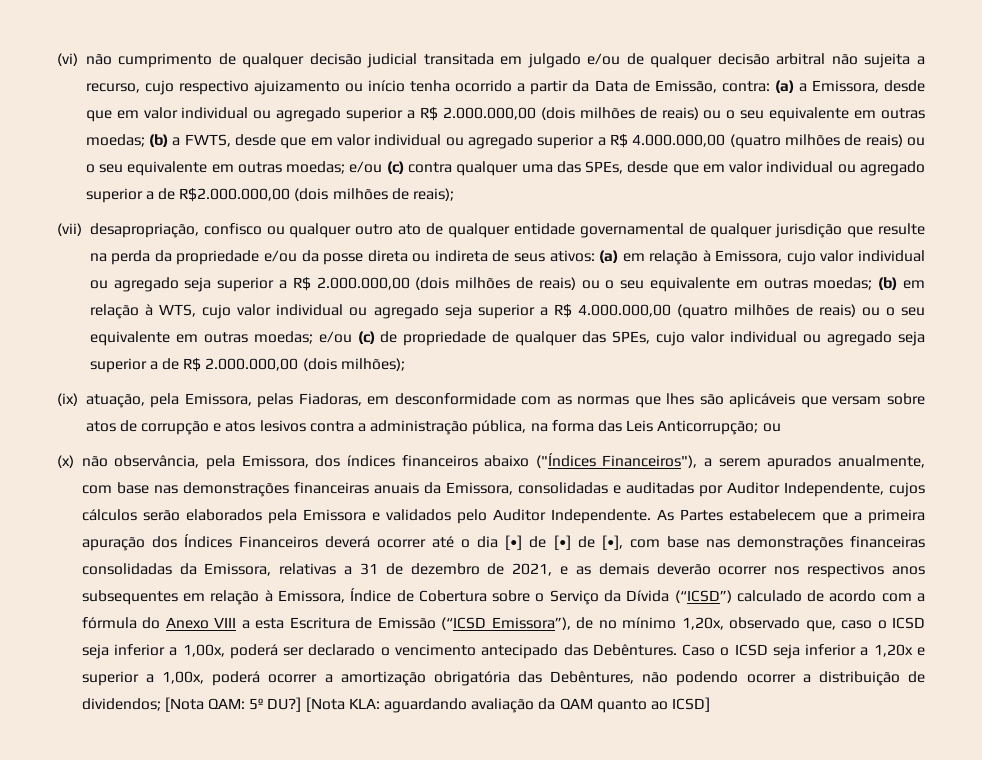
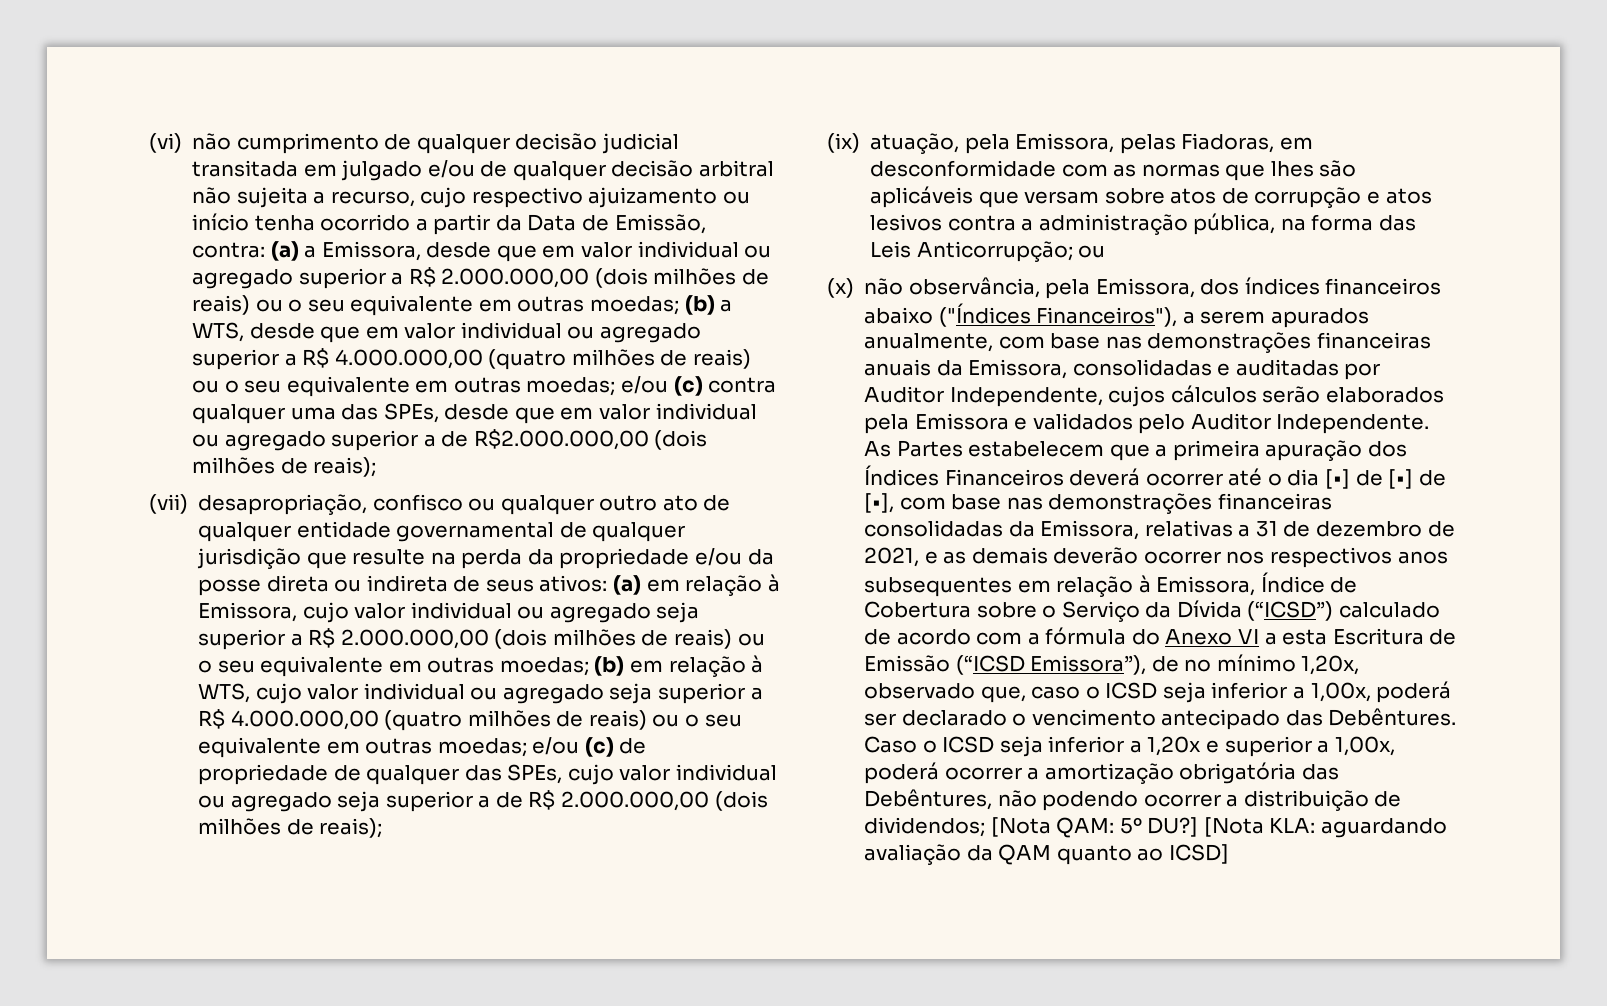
- (b) a FWTS, desde que em valor individual ou agregado superior a R$ 4.000.000,00 (quatro milhões de reais) ou o seu equivalente em outras moedas;
+ (b) a WTS, desde que em valor individual ou agregado superior a R$ 4.000.000,00 (quatro milhões de reais) ou o seu equivalente em outras moedas;
- e/ou (c) de propriedade de qualquer das SPEs, cujo valor individual ou agregado seja superior a de R$ 2.000.000,00 (dois milhões);
+ e/ou (c) de propriedade de qualquer das SPEs, cujo valor individual ou agregado seja superior a de R$ 2.000.000,00 (dois milhões de reais);
- As Partes estabelecem que a primeira apuração dos Índices Financeiros deverá ocorrer até o dia [•] de [•] de [•], com base nas demonstrações financeiras consolidadas da Emissora, relativas a 31 de dezembro de 2021, e as demais deverão ocorrer nos respectivos anos subsequentes em relação à Emissora, Índice de Cobertura sobre o Serviço da Dívida (“ICSD”) calculado de acordo com a fórmula do Anexo VIII a esta Escritura de Emissão (“ICSD Emissora”), de no mínimo 1,20x, observado que, caso o ICSD seja inferior a 1,00x, poderá ser declarado o vencimento antecipado das Debêntures.
+ As Partes estabelecem que a primeira apuração dos Índices Financeiros deverá ocorrer até o dia [•] de [•] de [•], com base nas demonstrações financeiras consolidadas da Emissora, relativas a 31 de dezembro de 2021, e as demais deverão ocorrer nos respectivos anos subsequentes em relação à Emissora, Índice de Cobertura sobre o Serviço da Dívida (“ICSD”) calculado de acordo com a fórmula do Anexo VI a esta Escritura de Emissão (“ICSD Emissora”), de no mínimo 1,20x, observado que, caso o ICSD seja inferior a 1,00x, poderá ser declarado o vencimento antecipado das Debêntures.

